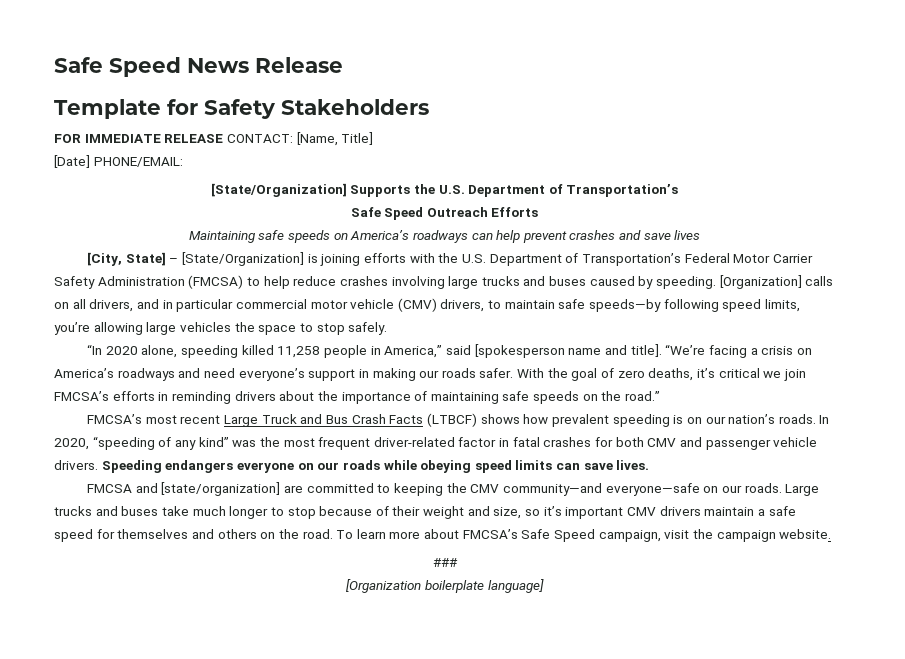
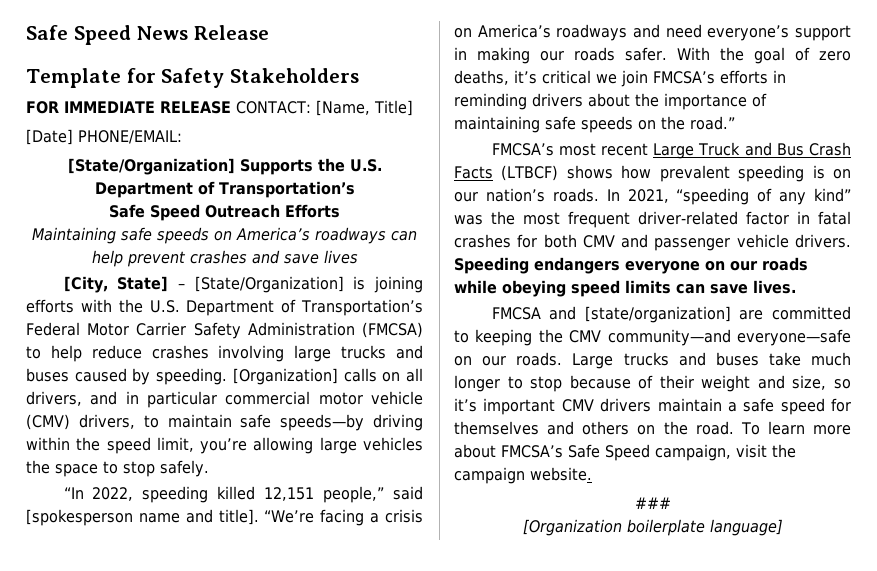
- [Organization] calls on all drivers, and in particular commercial motor vehicle (CMV) drivers, to maintain safe speeds—by following speed limits, you’re allowing large vehicles the space to stop safely.
+ [Organization] calls on all drivers, and in particular commercial motor vehicle (CMV) drivers, to maintain safe speeds—by driving within the speed limit, you’re allowing large vehicles the space to stop safely.
- “In 2020 alone, speeding killed 11,258 people in America,” said [spokesperson name and title].
+ “In 2022, speeding killed 12,151 people,” said [spokesperson name and title].
- In 2020, “speeding of any kind” was the most frequent driver-related factor in fatal crashes for both CMV and passenger vehicle drivers.
+ In 2021, “speeding of any kind” was the most frequent driver-related factor in fatal crashes for both CMV and passenger vehicle drivers.

